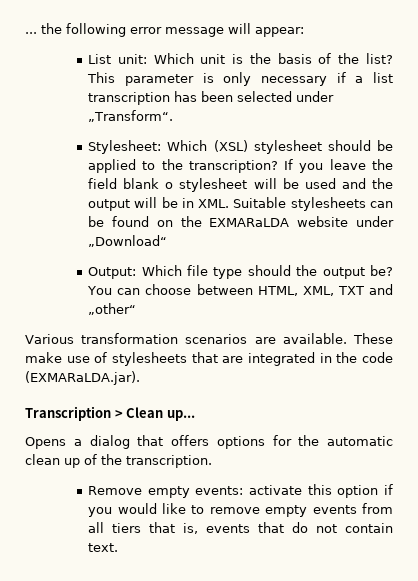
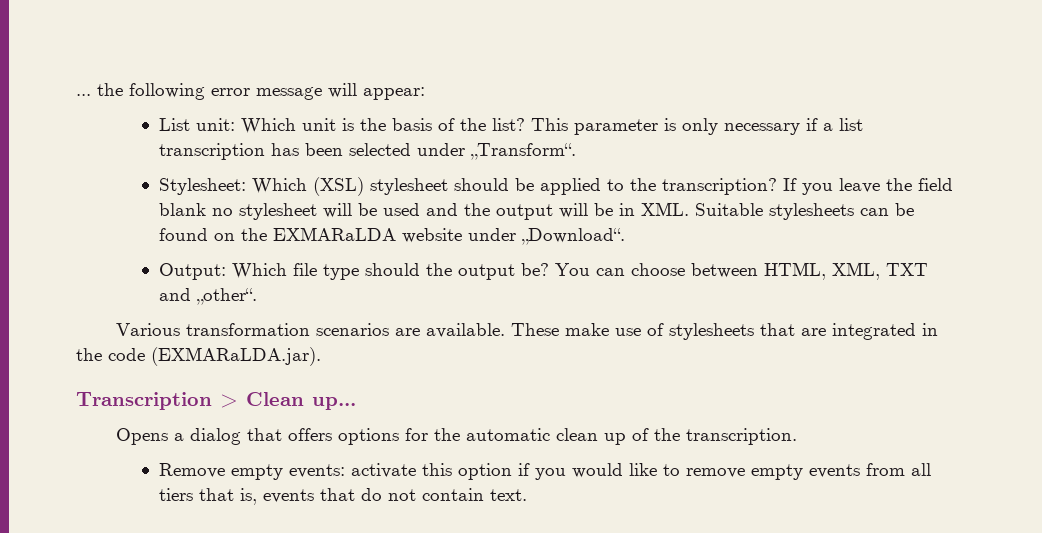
- If you leave the field blank o stylesheet will be used and the output will be in XML. Suitable stylesheets can be found on the EXMARaLDA website under „Download“
+ If you leave the field blank no stylesheet will be used and the output will be in XML. Suitable stylesheets can be found on the EXMARaLDA website under „Download“.
- You can choose between HTML, XML, TXT and „other“
+ You can choose between HTML, XML, TXT and „other“.

